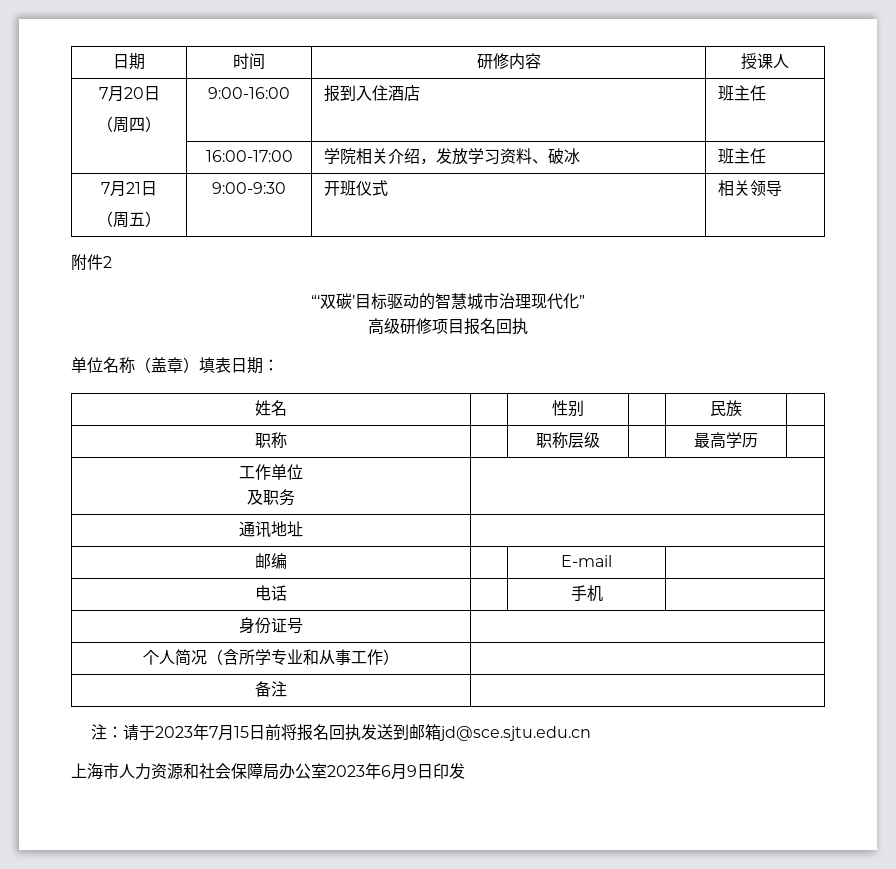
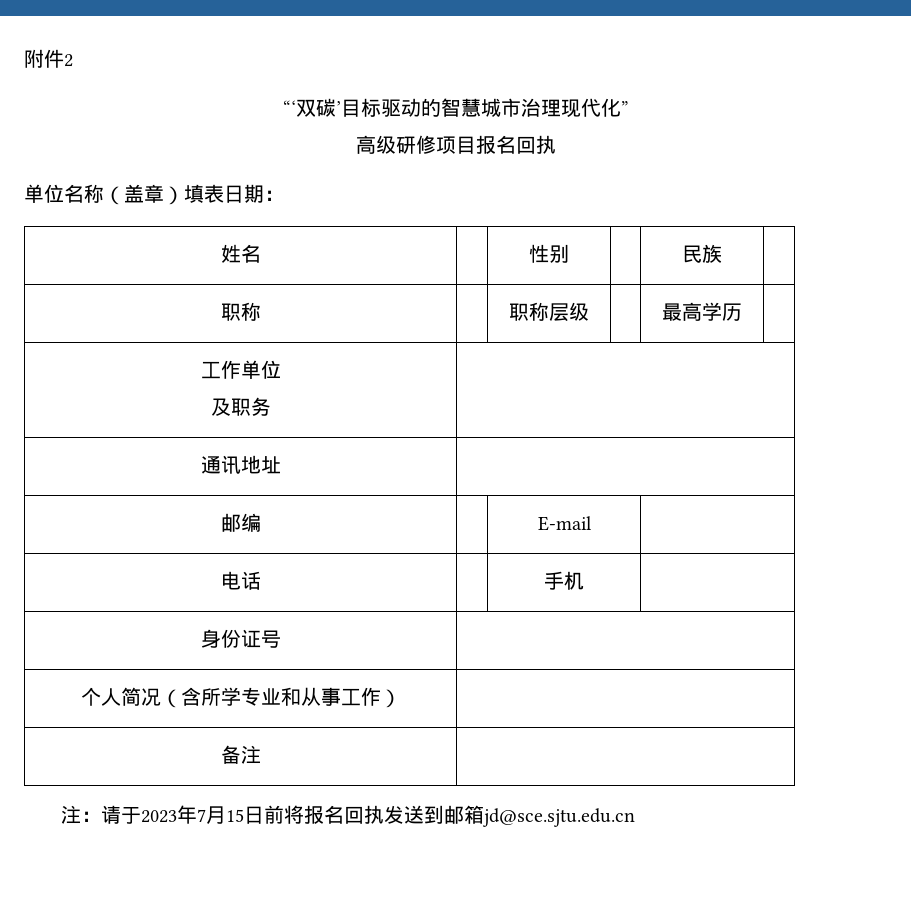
- 日期 | 时间 | 研修内容 | 授课人
- 7月20日
- （周四） | 9:00-16:00 | 报到入住酒店 | 班主任
- | 16:00-17:00 | 学院相关介绍，发放学习资料、破冰 | 班主任
- 7月21日
- （周五） | 9:00-9:30 | 开班仪式 | 相关领导
- 上海市人力资源和社会保障局办公室2023年6月9日印发

